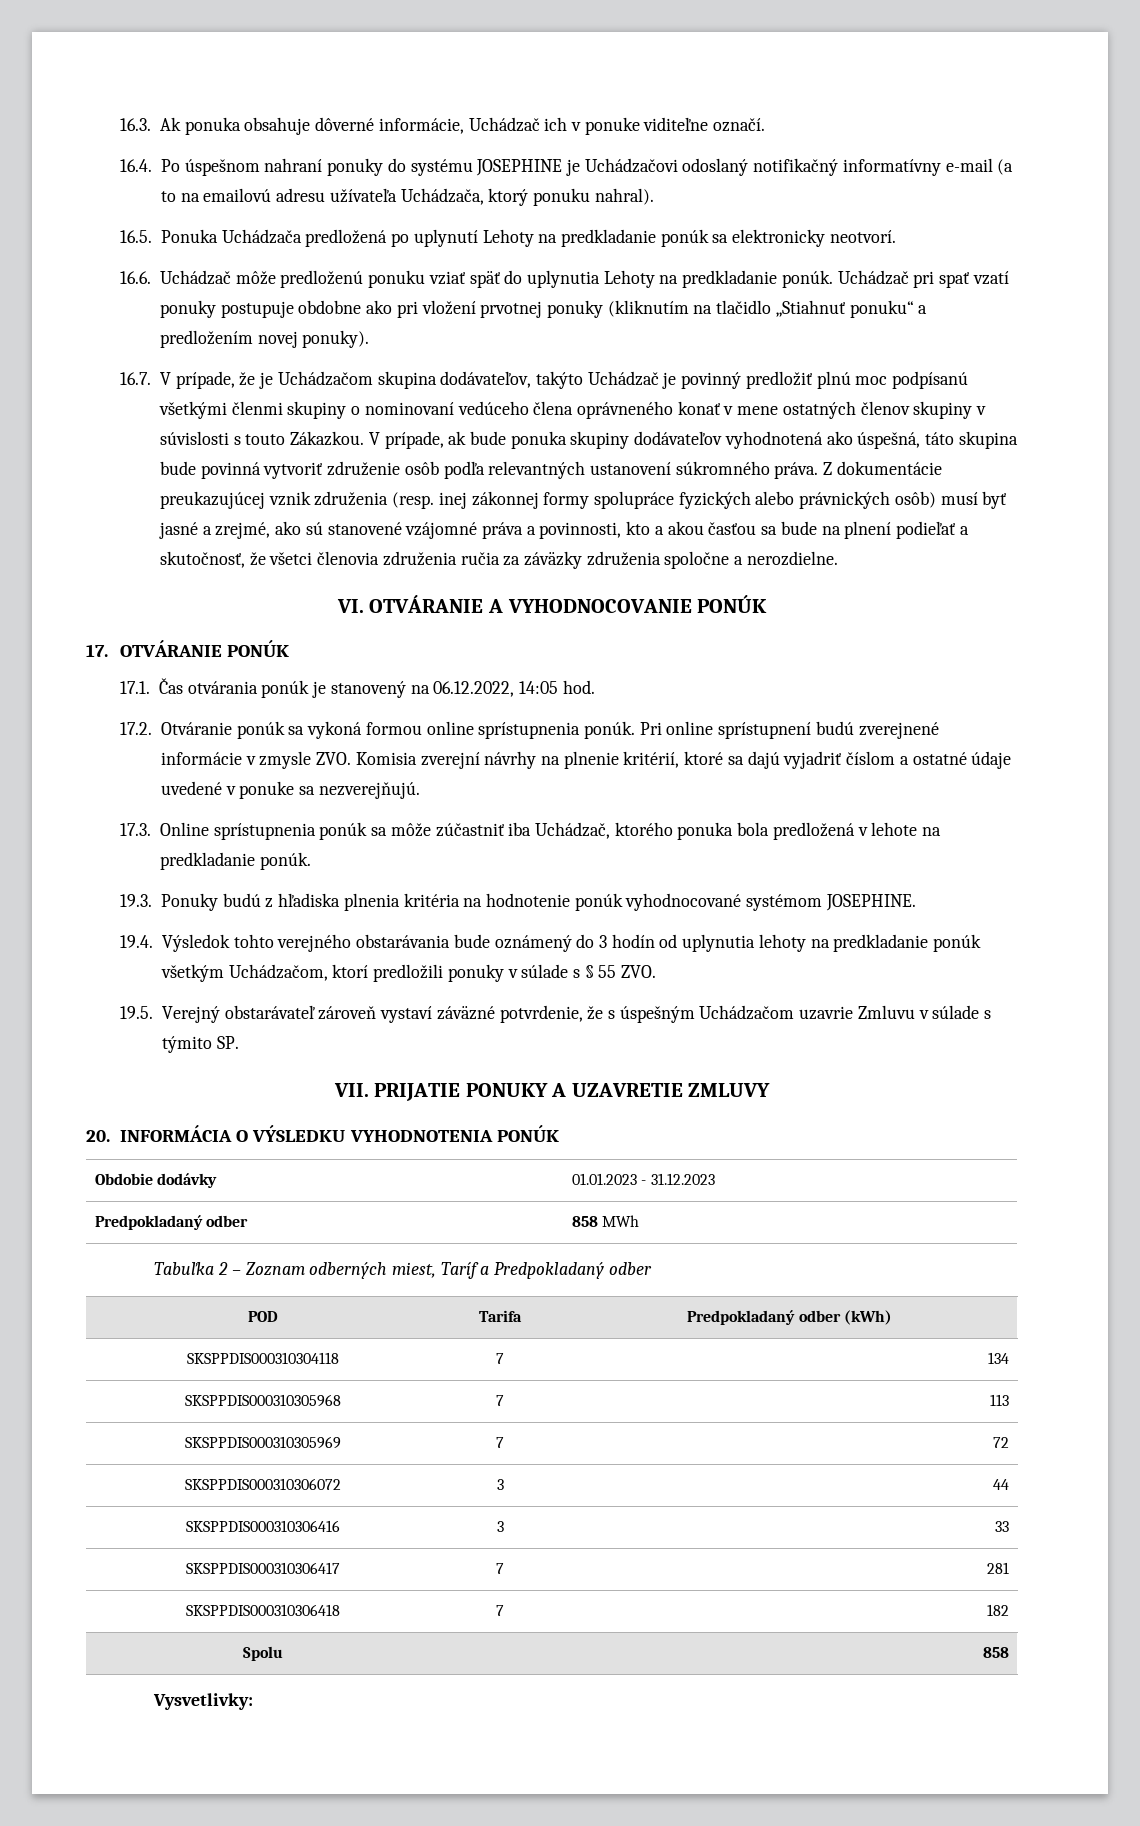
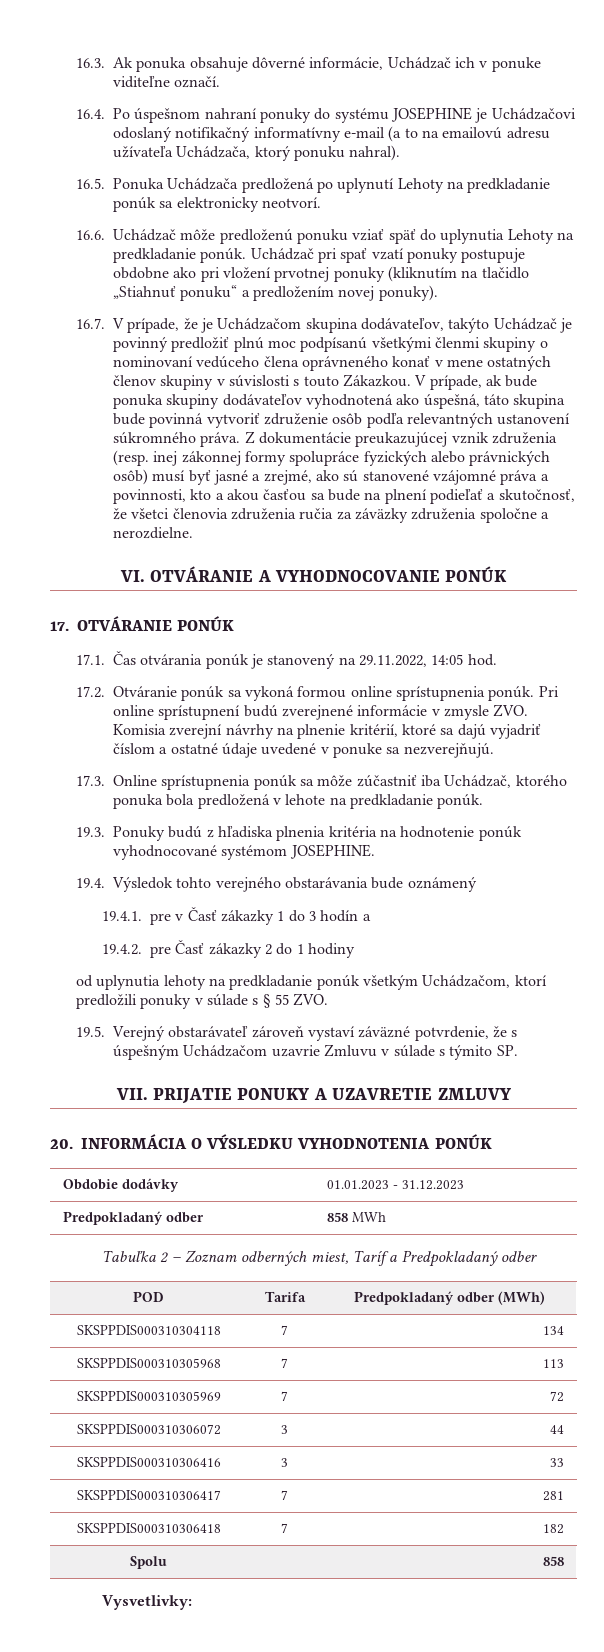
- 17.1. Čas otvárania ponúk je stanovený na 06.12.2022, 14:05 hod.
+ 17.1. Čas otvárania ponúk je stanovený na 29.11.2022, 14:05 hod.
- 19.4. Výsledok tohto verejného obstarávania bude oznámený do 3 hodín od uplynutia lehoty na predkladanie ponúk všetkým Uchádzačom, ktorí predložili ponuky v súlade s § 55 ZVO.
+ 19.4. Výsledok tohto verejného obstarávania bude oznámený
+ 19.4.1. pre v Časť zákazky 1 do 3 hodín a
+ 19.4.2. pre Časť zákazky 2 do 1 hodiny
+ od uplynutia lehoty na predkladanie ponúk všetkým Uchádzačom, ktorí predložili ponuky v súlade s § 55 ZVO.
- POD | Tarifa | Predpokladaný odber (kWh)
+ POD | Tarifa | Predpokladaný odber (MWh)

